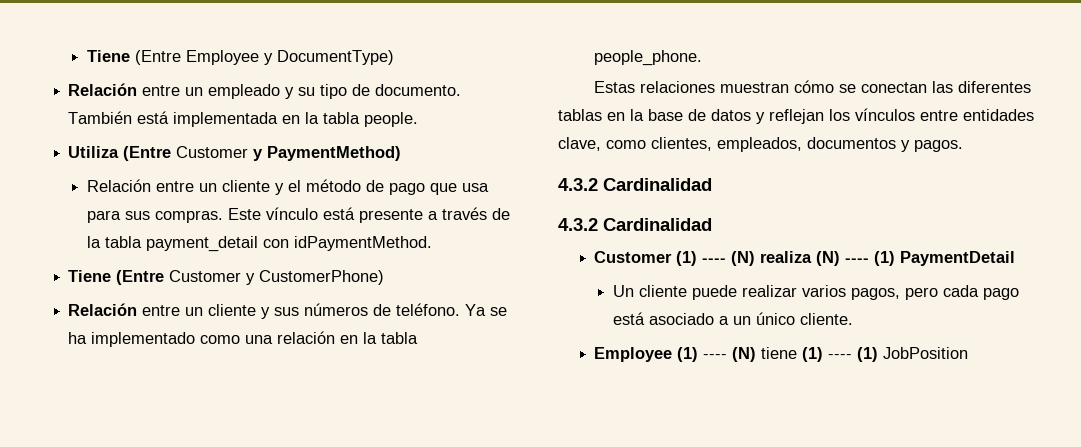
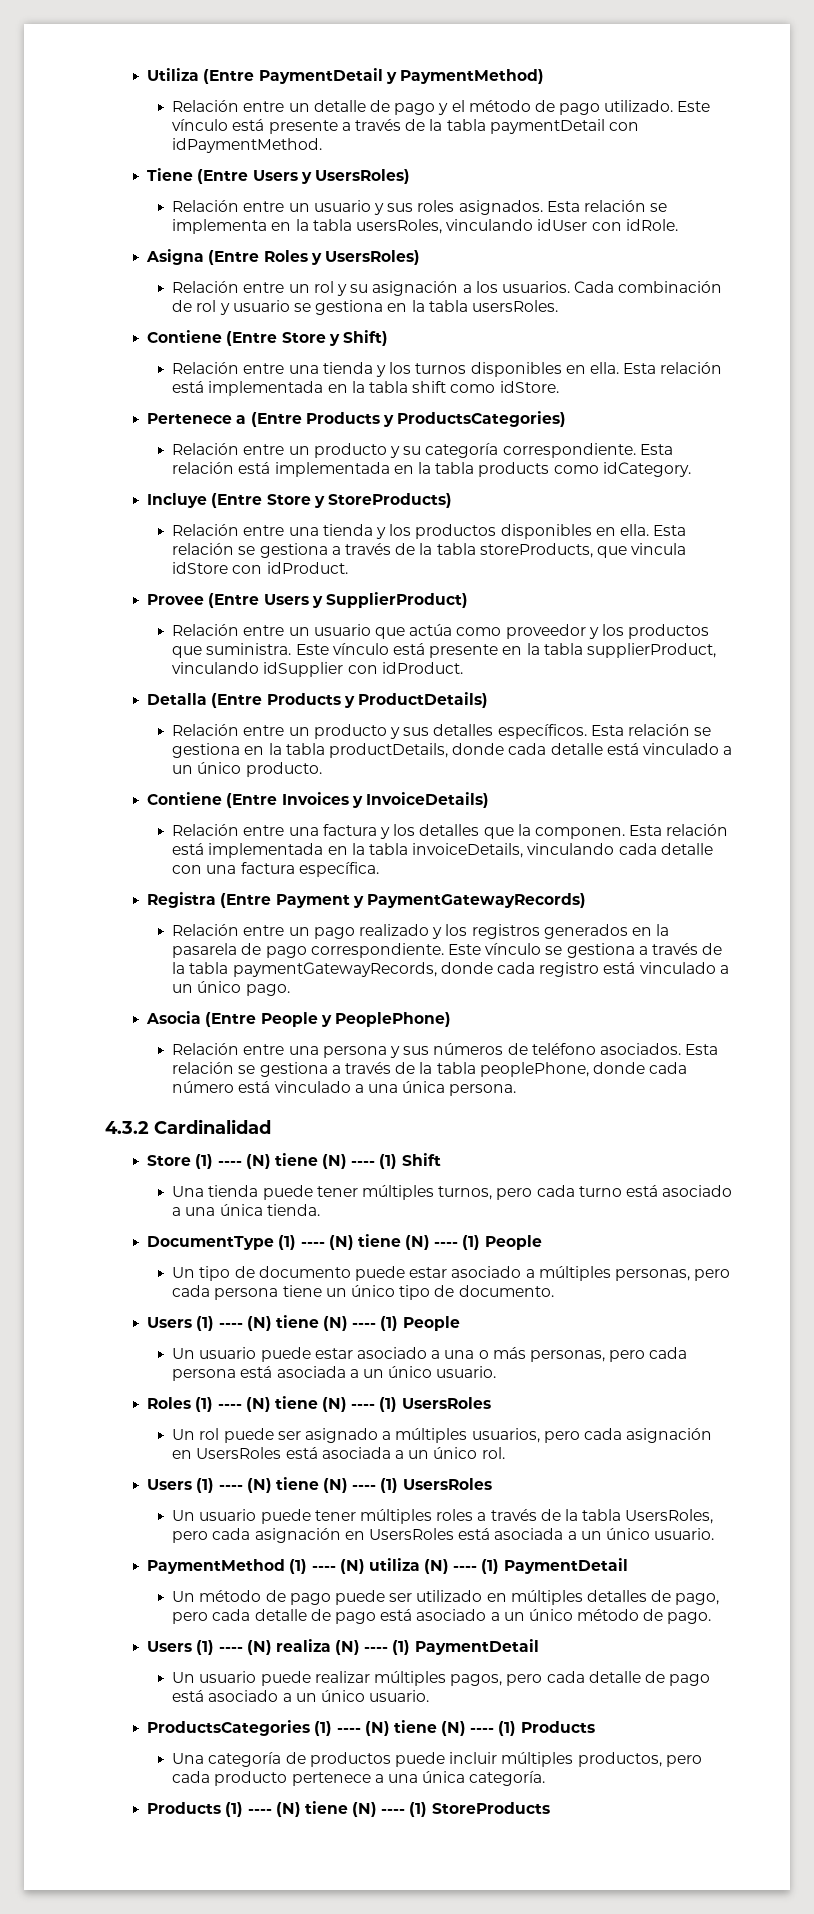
- Tiene (Entre Employee y DocumentType)
- Relación entre un empleado y su tipo de documento. También está implementada en la tabla people.
- Utiliza (Entre Customer y PaymentMethod)
+ Utiliza (Entre PaymentDetail y PaymentMethod)
- Relación entre un cliente y el método de pago que usa para sus compras.
+ Relación entre un detalle de pago y el método de pago utilizado.
- Este vínculo está presente a través de la tabla payment_detail con idPaymentMethod.
+ Este vínculo está presente a través de la tabla paymentDetail con idPaymentMethod.
- Tiene (Entre Customer y CustomerPhone)
- Relación entre un cliente y sus números de teléfono. Ya se ha implementado como una relación en la tabla people_phone.
- Estas relaciones muestran cómo se conectan las diferentes tablas en la base de datos y reflejan los vínculos entre entidades clave, como clientes, empleados, documentos y pagos.
+ Tiene (Entre Users y UsersRoles)
+ Relación entre un usuario y sus roles asignados. Esta relación se implementa en la tabla usersRoles, vinculando idUser con idRole.
+ Asigna (Entre Roles y UsersRoles)
+ Relación entre un rol y su asignación a los usuarios. Cada combinación de rol y usuario se gestiona en la tabla usersRoles.
+ Contiene (Entre Store y Shift)
+ Relación entre una tienda y los turnos disponibles en ella. Esta relación está implementada en la tabla shift como idStore.
+ Pertenece a (Entre Products y ProductsCategories)
+ Relación entre un producto y su categoría correspondiente. Esta relación está implementada en la tabla products como idCategory.
+ Incluye (Entre Store y StoreProducts)
+ Relación entre una tienda y los productos disponibles en ella. Esta relación se gestiona a través de la tabla storeProducts, que vincula idStore con idProduct.
+ Provee (Entre Users y SupplierProduct)
+ Relación entre un usuario que actúa como proveedor y los productos que suministra. Este vínculo está presente en la tabla supplierProduct, vinculando idSupplier con idProduct.
+ Detalla (Entre Products y ProductDetails)
+ Relación entre un producto y sus detalles específicos. Esta relación se gestiona en la tabla productDetails, donde cada detalle está vinculado a un único producto.
+ Contiene (Entre Invoices y InvoiceDetails)
+ Relación entre una factura y los detalles que la componen. Esta relación está implementada en la tabla invoiceDetails, vinculando cada detalle con una factura específica.
+ Registra (Entre Payment y PaymentGatewayRecords)
+ Relación entre un pago realizado y los registros generados en la pasarela de pago correspondiente. Este vínculo se gestiona a través de la tabla paymentGatewayRecords, donde cada registro está vinculado a un único pago.
+ Asocia (Entre People y PeoplePhone)
+ Relación entre una persona y sus números de teléfono asociados. Esta relación se gestiona a través de la tabla peoplePhone, donde cada número está vinculado a una única persona.
  4.3.2 Cardinalidad
- 4.3.2 Cardinalidad
- Customer (1) ---- (N) realiza (N) ---- (1) PaymentDetail
+ Store (1) ---- (N) tiene (N) ---- (1) Shift
+ Una tienda puede tener múltiples turnos, pero cada turno está asociado a una única tienda.
+ DocumentType (1) ---- (N) tiene (N) ---- (1) People
+ Un tipo de documento puede estar asociado a múltiples personas, pero cada persona tiene un único tipo de documento.
+ Users (1) ---- (N) tiene (N) ---- (1) People
+ Un usuario puede estar asociado a una o más personas, pero cada persona está asociada a un único usuario.
+ Roles (1) ---- (N) tiene (N) ---- (1) UsersRoles
+ Un rol puede ser asignado a múltiples usuarios, pero cada asignación en UsersRoles está asociada a un único rol.
+ Users (1) ---- (N) tiene (N) ---- (1) UsersRoles
+ Un usuario puede tener múltiples roles a través de la tabla UsersRoles, pero cada asignación en UsersRoles está asociada a un único usuario.
+ PaymentMethod (1) ---- (N) utiliza (N) ---- (1) PaymentDetail
+ Un método de pago puede ser utilizado en múltiples detalles de pago, pero cada detalle de pago está asociado a un único método de pago.
+ Users (1) ---- (N) realiza (N) ---- (1) PaymentDetail
- Un cliente puede realizar varios pagos, pero cada pago está asociado a un único cliente.
- Employee (1) ---- (N) tiene (1) ---- (1) JobPosition
+ Un usuario puede realizar múltiples pagos, pero cada detalle de pago está asociado a un único usuario.
+ ProductsCategories (1) ---- (N) tiene (N) ---- (1) Products
+ Una categoría de productos puede incluir múltiples productos, pero cada producto pertenece a una única categoría.
+ Products (1) ---- (N) tiene (N) ---- (1) StoreProducts

